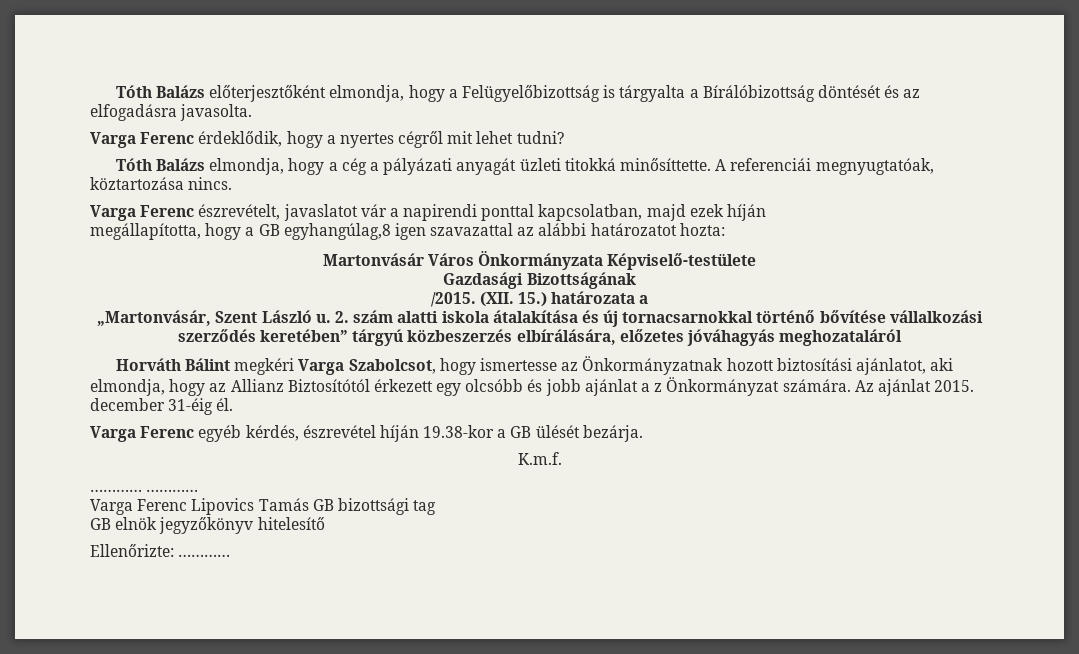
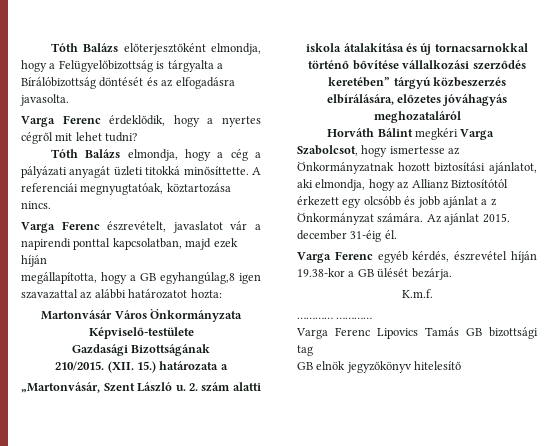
- /2015.
+ 210/2015.
- Ellenőrizte: …………

